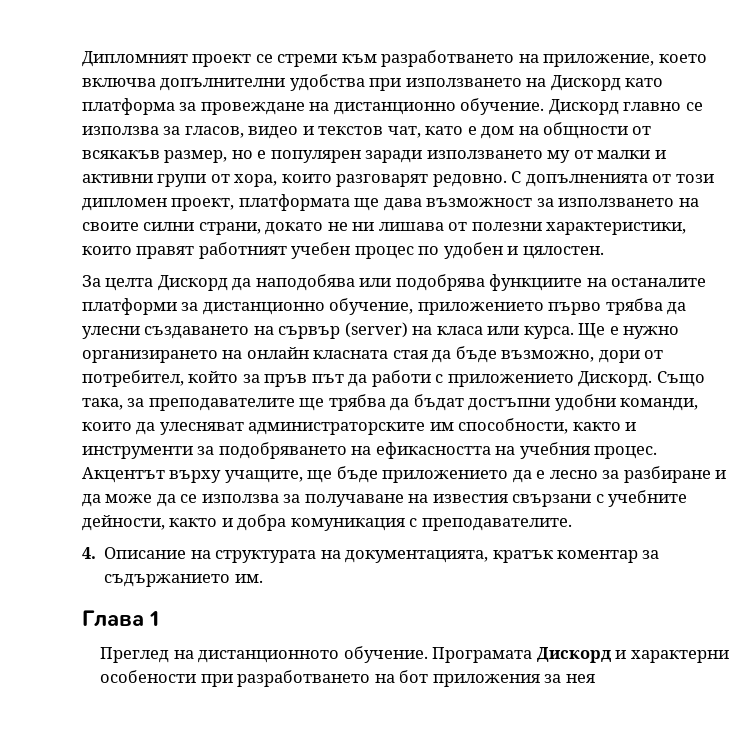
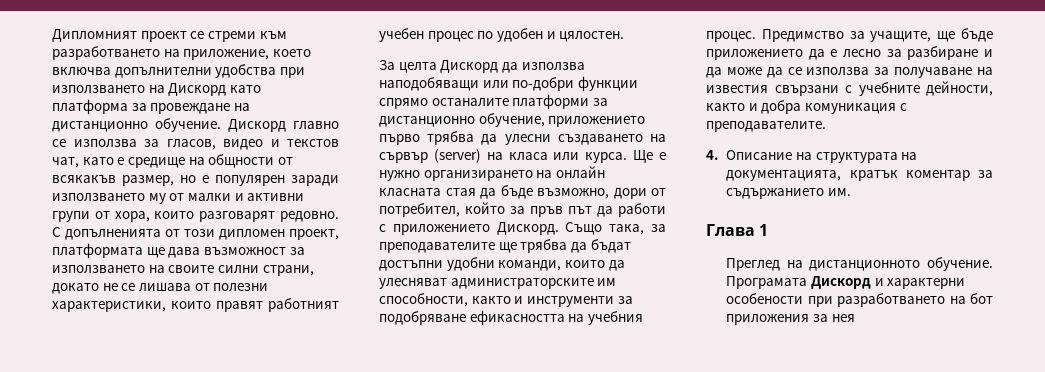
- Дискорд главно се използва за гласов, видео и текстов чат, като е дом на общности от всякакъв размер, но е популярен заради използването му от малки и активни групи от хора, които разговарят редовно.
+ Дискорд главно се използва за гласов, видео и текстов чат, като е средище на общности от всякакъв размер, но е популярен заради използването му от малки и активни групи от хора, които разговарят редовно.
- С допълненията от този дипломен проект, платформата ще дава възможност за използването на своите силни страни, докато не ни лишава от полезни характеристики, които правят работният учебен процес по удобен и цялостен.
+ С допълненията от този дипломен проект, платформата ще дава възможност за използването на своите силни страни, докато не се лишава от полезни характеристики, които правят работният учебен процес по удобен и цялостен.
- За целта Дискорд да наподобява или подобрява функциите на останалите платформи за дистанционно обучение, приложението първо трябва да улесни създаването на сървър (server) на класа или курса.
+ За целта Дискорд да използва наподобяващи или по-добри функции спрямо останалите платформи за дистанционно обучение, приложението първо трябва да улесни създаването на сървър (server) на класа или курса.
- Също така, за преподавателите ще трябва да бъдат достъпни удобни команди, които да улесняват администраторските им способности, както и инструменти за подобряването на ефикасността на учебния процес.
+ Също така, за преподавателите ще трябва да бъдат достъпни удобни команди, които да улесняват администраторските им способности, както и инструменти за подобряване ефикасността на учебния процес.
- Акцентът върху учащите, ще бъде приложението да е лесно за разбиране и да може да се използва за получаване на известия свързани с учебните дейности, както и добра комуникация с преподавателите.
+ Предимство за учащите, ще бъде приложението да е лесно за разбиране и да може да се използва за получаване на известия свързани с учебните дейности, както и добра комуникация с преподавателите.

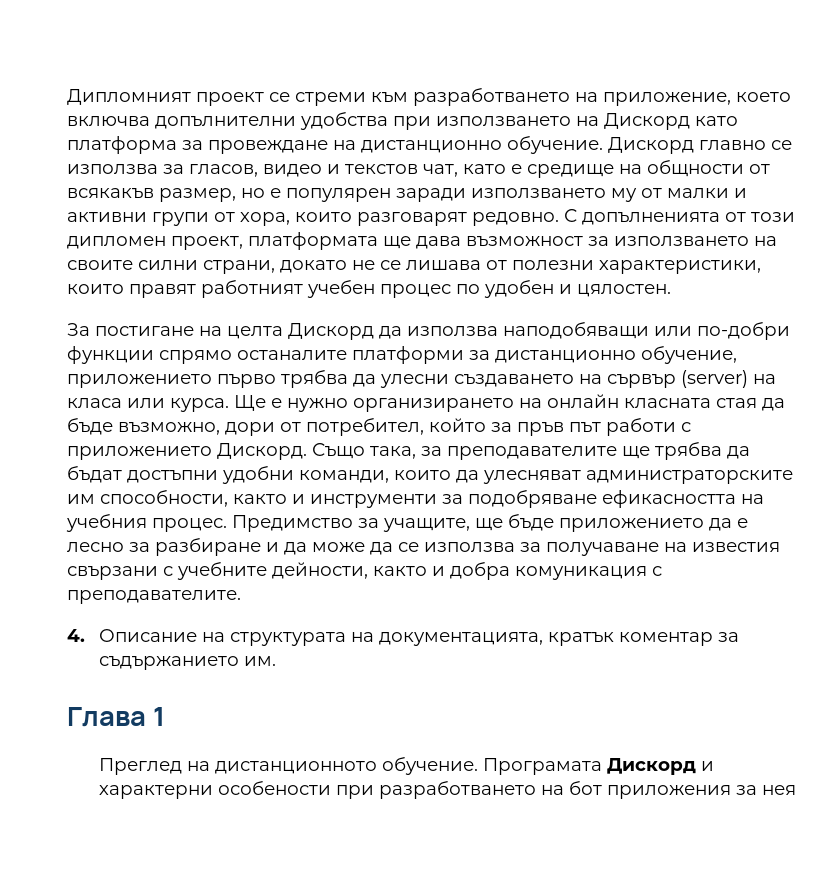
- За целта Дискорд да използва наподобяващи или по-добри функции спрямо останалите платформи за дистанционно обучение, приложението първо трябва да улесни създаването на сървър (server) на класа или курса.
+ За постигане на целта Дискорд да използва наподобяващи или по-добри функции спрямо останалите платформи за дистанционно обучение, приложението първо трябва да улесни създаването на сървър (server) на класа или курса.
- Ще е нужно организирането на онлайн класната стая да бъде възможно, дори от потребител, който за пръв път да работи с приложението Дискорд.
+ Ще е нужно организирането на онлайн класната стая да бъде възможно, дори от потребител, който за пръв път работи с приложението Дискорд.

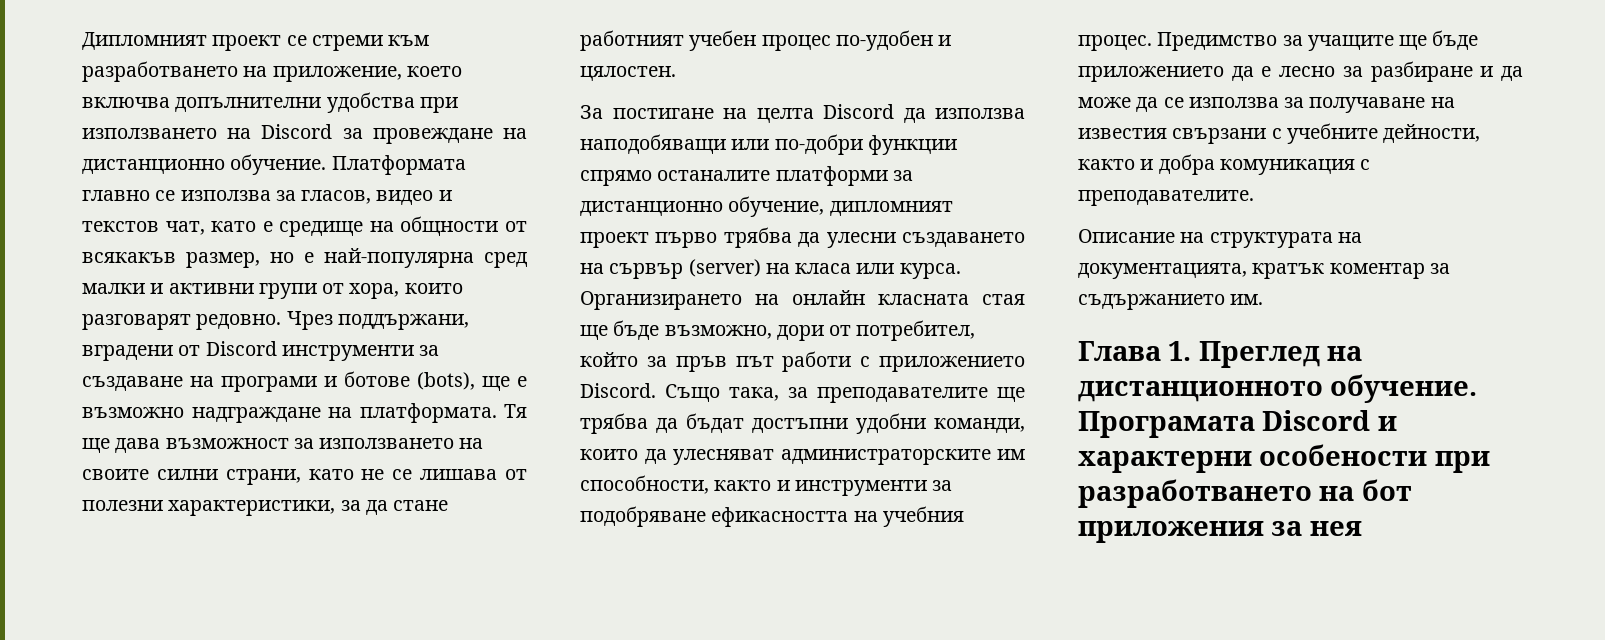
- Дипломният проект се стреми към разработването на приложение, което включва допълнителни удобства при използването на Дискорд като платформа за провеждане на дистанционно обучение.
+ Дипломният проект се стреми към разработването на приложение, което включва допълнителни удобства при използването на Discord за провеждане на дистанционно обучение.
- Дискорд главно се използва за гласов, видео и текстов чат, като е средище на общности от всякакъв размер, но е популярен заради използването му от малки и активни групи от хора, които разговарят редовно.
+ Платформата главно се използва за гласов, видео и текстов чат, като е средище на общности от всякакъв размер, но е най-популярна сред малки и активни групи от хора, които разговарят редовно.
- С допълненията от този дипломен проект, платформата ще дава възможност за използването на своите силни страни, докато не се лишава от полезни характеристики, които правят работният учебен процес по удобен и цялостен.
+ Чрез поддържани, вградени от Discord инструменти за създаване на програми и ботове (bots), ще е възможно надграждане на платформата. Тя ще дава възможност за използването на своите силни страни, като не се лишава от полезни характеристики, за да стане работният учебен процес по-удобен и цялостен.
- За постигане на целта Дискорд да използва наподобяващи или по-добри функции спрямо останалите платформи за дистанционно обучение, приложението първо трябва да улесни създаването на сървър (server) на класа или курса.
+ За постигане на целта Discord да използва наподобяващи или по-добри функции спрямо останалите платформи за дистанционно обучение, дипломният проект първо трябва да улесни създаването на сървър (server) на класа или курса.
- Ще е нужно организирането на онлайн класната стая да бъде възможно, дори от потребител, който за пръв път работи с приложението Дискорд.
+ Организирането на онлайн класната стая ще бъде възможно, дори от потребител, който за пръв път работи с приложението Discord.
- Предимство за учащите, ще бъде приложението да е лесно за разбиране и да може да се използва за получаване на известия свързани с учебните дейности, както и добра комуникация с преподавателите.
+ Предимство за учащите ще бъде приложението да е лесно за разбиране и да може да се използва за получаване на известия свързани с учебните дейности, както и добра комуникация с преподавателите.
- 4. Описание на структурата на документацията, кратък коментар за съдържанието им.
+ Описание на структурата на документацията, кратък коментар за съдържанието им.
- Глава 1
- Преглед на дистанционното обучение.
+ Глава 1. Преглед на дистанционното обучение.
- Програмата Дискорд и характерни особености при разработването на бот приложения за нея
+ Програмата Discord и характерни особености при разработването на бот приложения за нея

